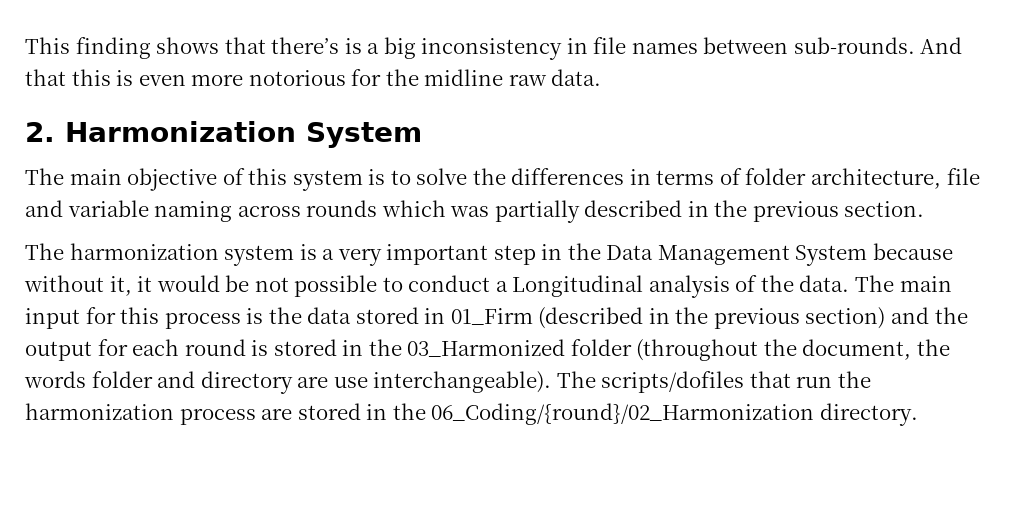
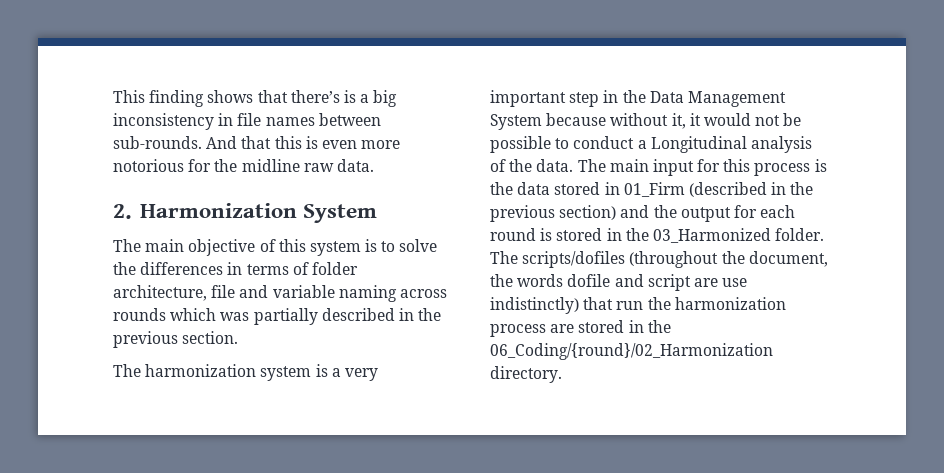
- The harmonization system is a very important step in the Data Management System because without it, it would be not possible to conduct a Longitudinal analysis of the data.
+ The harmonization system is a very important step in the Data Management System because without it, it would not be possible to conduct a Longitudinal analysis of the data.
- The main input for this process is the data stored in 01_Firm (described in the previous section) and the output for each round is stored in the 03_Harmonized folder (throughout the document, the words folder and directory are use interchangeable). The scripts/dofiles that run the harmonization process are stored in the 06_Coding/{round}/02_Harmonization directory.
+ The main input for this process is the data stored in 01_Firm (described in the previous section) and the output for each round is stored in the 03_Harmonized folder. The scripts/dofiles (throughout the document, the words dofile and script are use indistinctly) that run the harmonization process are stored in the 06_Coding/{round}/02_Harmonization directory.

